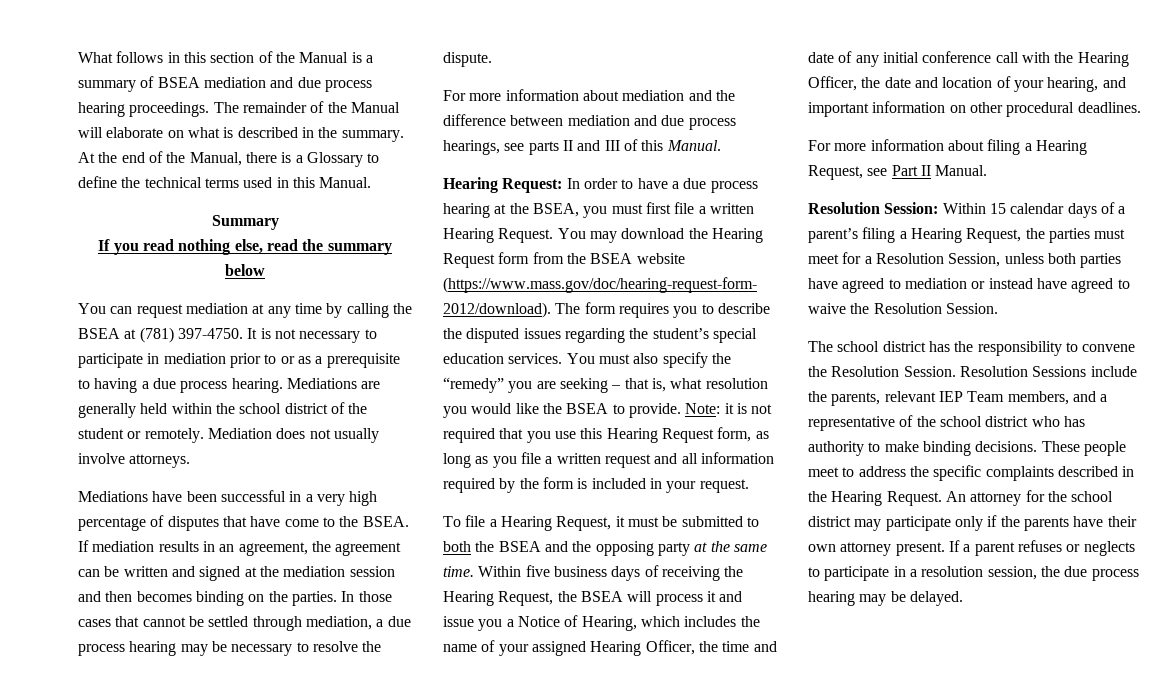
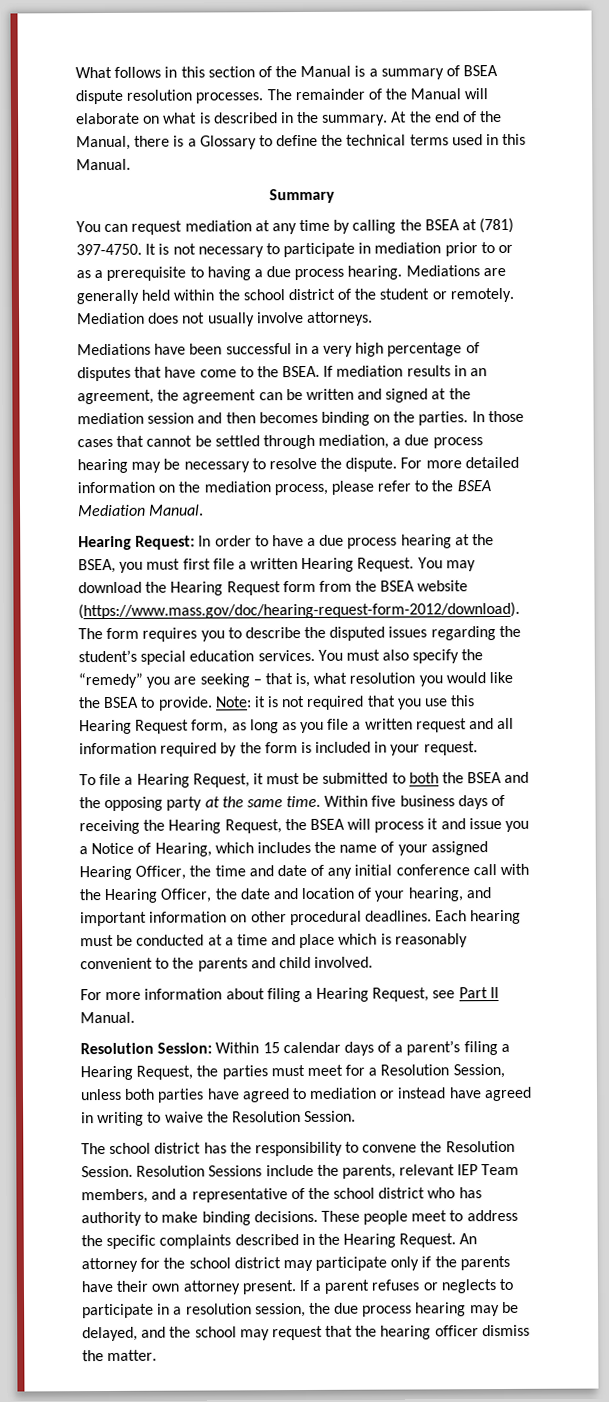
- What follows in this section of the Manual is a summary of BSEA mediation and due process hearing proceedings.
+ What follows in this section of the Manual is a summary of BSEA dispute resolution processes.
- If you read nothing else, read the summary below
- In those cases that cannot be settled through mediation, a due process hearing may be necessary to resolve the dispute.
- For more information about mediation and the difference between mediation and due process hearings, see parts II and III of this Manual.
+ In those cases that cannot be settled through mediation, a due process hearing may be necessary to resolve the dispute. For more detailed information on the mediation process, please refer to the BSEA Mediation Manual.
+ Each hearing must be conducted at a time and place which is reasonably convenient to the parents and child involved.
- Resolution Session: Within 15 calendar days of a parent’s filing a Hearing Request, the parties must meet for a Resolution Session, unless both parties have agreed to mediation or instead have agreed to waive the Resolution Session.
+ Resolution Session: Within 15 calendar days of a parent’s filing a Hearing Request, the parties must meet for a Resolution Session, unless both parties have agreed to mediation or instead have agreed in writing to waive the Resolution Session.
- If a parent refuses or neglects to participate in a resolution session, the due process hearing may be delayed.
+ If a parent refuses or neglects to participate in a resolution session, the due process hearing may be delayed, and the school may request that the hearing officer dismiss the matter.

